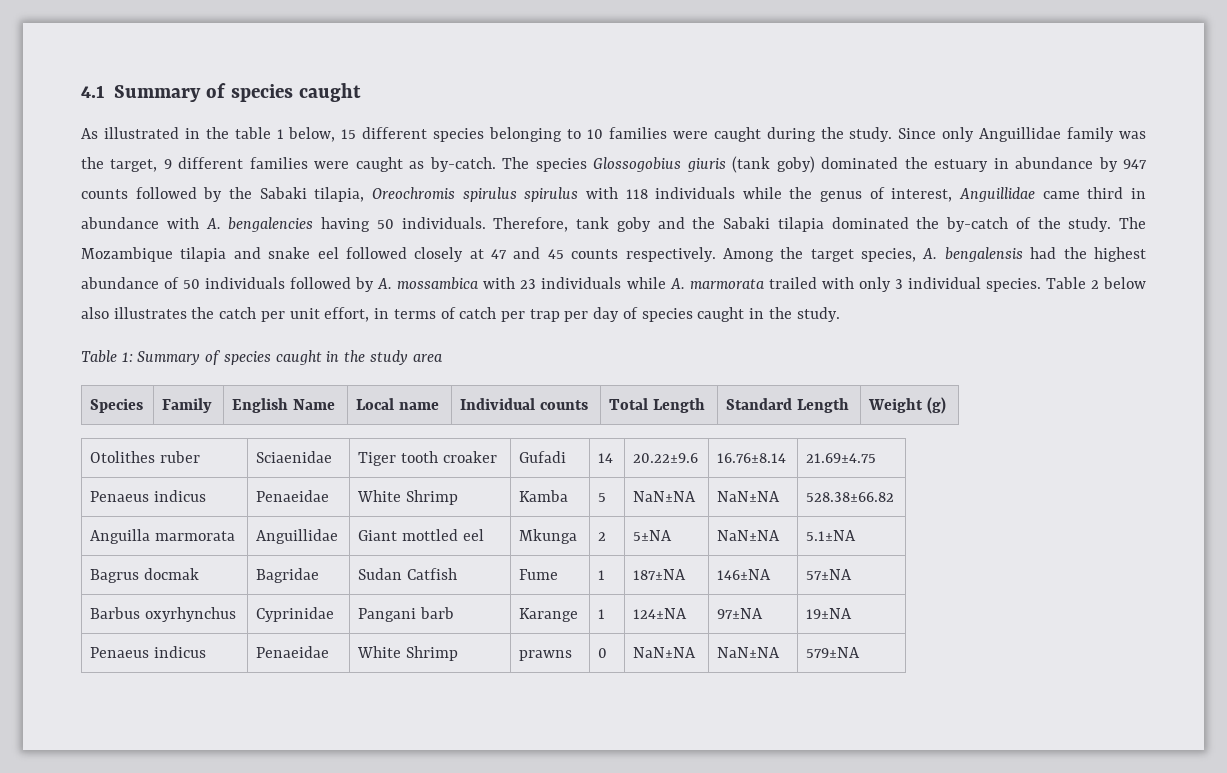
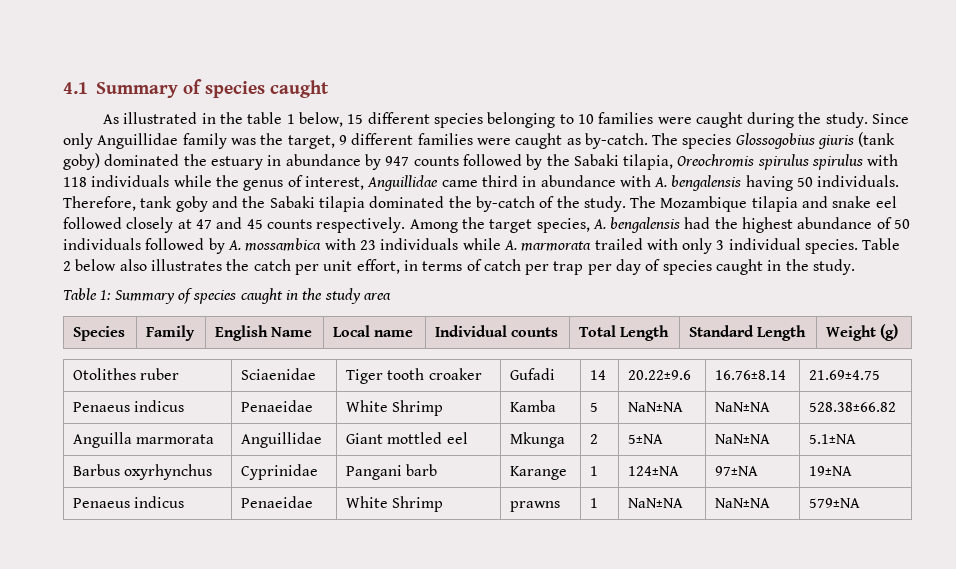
- The species Glossogobius giuris (tank goby) dominated the estuary in abundance by 947 counts followed by the Sabaki tilapia, Oreochromis spirulus spirulus with 118 individuals while the genus of interest, Anguillidae came third in abundance with A. bengalencies having 50 individuals.
+ The species Glossogobius giuris (tank goby) dominated the estuary in abundance by 947 counts followed by the Sabaki tilapia, Oreochromis spirulus spirulus with 118 individuals while the genus of interest, Anguillidae came third in abundance with A. bengalensis having 50 individuals.
- Bagrus docmak | Bagridae | Sudan Catfish | Fume | 1 | 187±NA | 146±NA | 57±NA
- Penaeus indicus | Penaeidae | White Shrimp | prawns | 0 | NaN±NA | NaN±NA | 579±NA
+ Penaeus indicus | Penaeidae | White Shrimp | prawns | 1 | NaN±NA | NaN±NA | 579±NA

